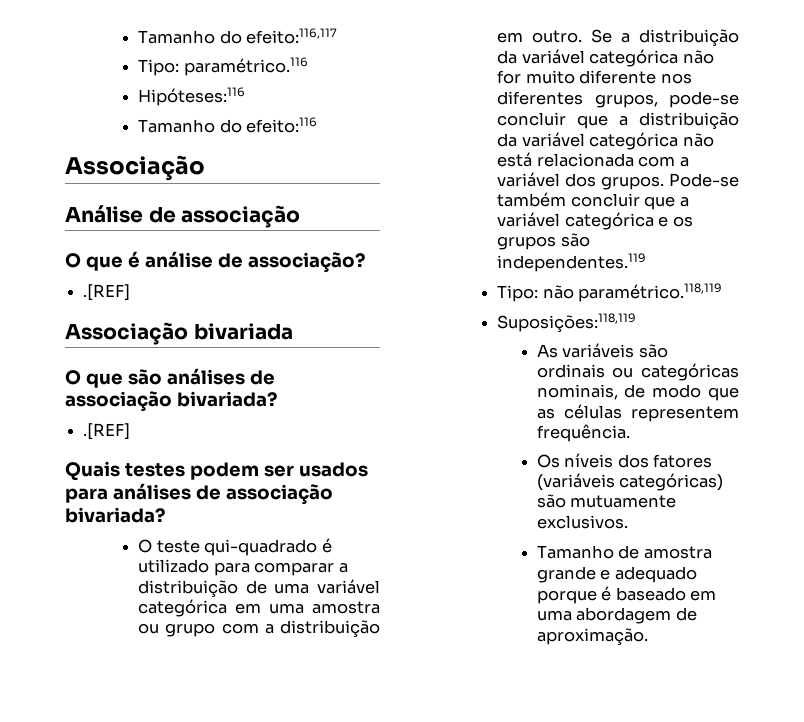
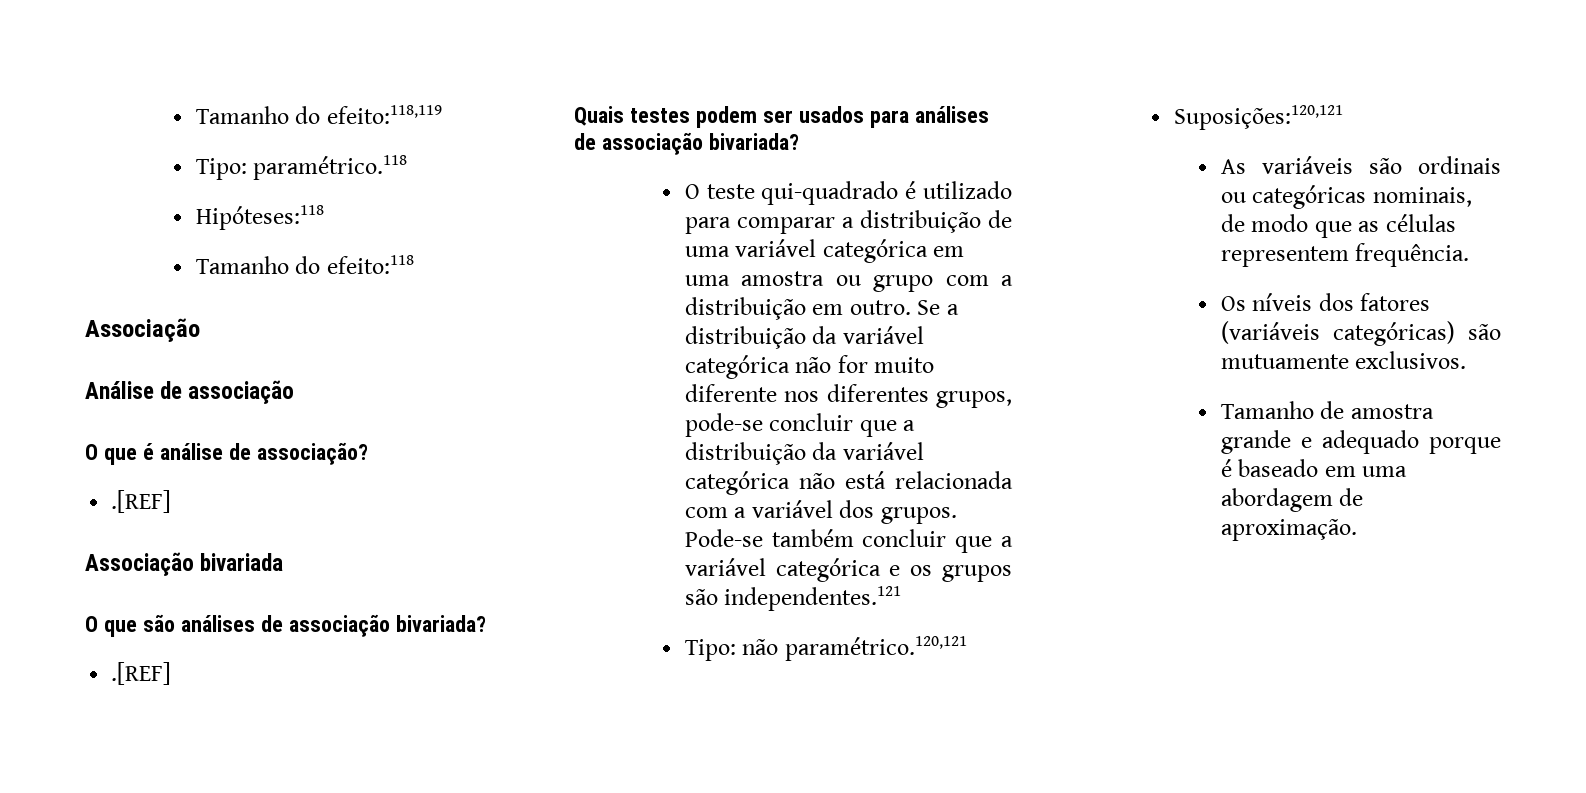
- Tamanho do efeito:116,117
- Tipo: paramétrico.116
- Hipóteses:116
- Tamanho do efeito:116
+ Tamanho do efeito:118,119
+ Tipo: paramétrico.118
+ Hipóteses:118
+ Tamanho do efeito:118
- Pode-se também concluir que a variável categórica e os grupos são independentes.119
+ Pode-se também concluir que a variável categórica e os grupos são independentes.121
- Tipo: não paramétrico.118,119
- Suposições:118,119
+ Tipo: não paramétrico.120,121
+ Suposições:120,121

